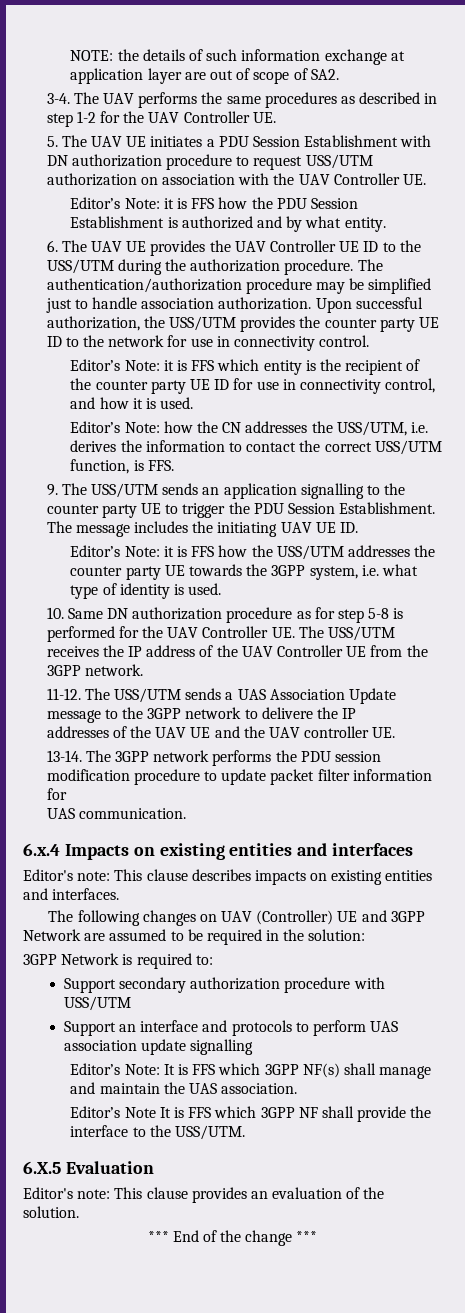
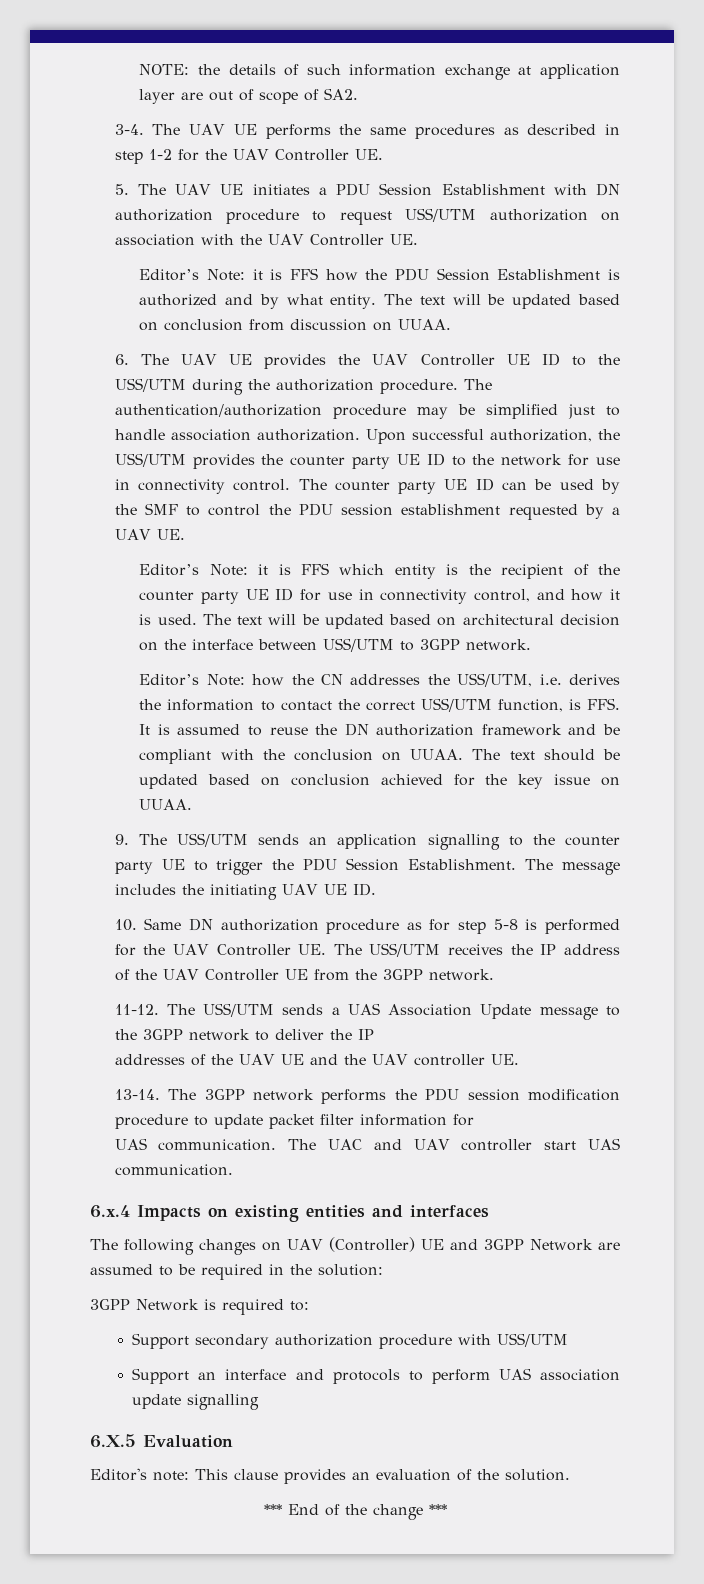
- The UAV performs the same procedures as described in step 1-2 for the UAV Controller UE.
+ The UAV UE performs the same procedures as described in step 1-2 for the UAV Controller UE.
+ The text will be updated based on conclusion from discussion on UUAA.
+ The counter party UE ID can be used by the SMF to control the PDU session establishment requested by a UAV UE.
+ The text will be updated based on architectural decision on the interface between USS/UTM to 3GPP network.
- Editor’s Note: how the CN addresses the USS/UTM, i.e. derives the information to contact the correct USS/UTM function, is FFS.
+ Editor’s Note: how the CN addresses the USS/UTM, i.e. derives the information to contact the correct USS/UTM function, is FFS. It is assumed to reuse the DN authorization framework and be compliant with the conclusion on UUAA. The text should be updated based on conclusion achieved for the key issue on UUAA.
- Editor’s Note: it is FFS how the USS/UTM addresses the counter party UE towards the 3GPP system, i.e. what type of identity is used.
- The USS/UTM sends a UAS Association Update message to the 3GPP network to delivere the IP
+ The USS/UTM sends a UAS Association Update message to the 3GPP network to deliver the IP
+ The UAC and UAV controller start UAS communication.
- Editor's note: This clause describes impacts on existing entities and interfaces.
- Editor’s Note: It is FFS which 3GPP NF(s) shall manage and maintain the UAS association.
- Editor’s Note It is FFS which 3GPP NF shall provide the interface to the USS/UTM.

